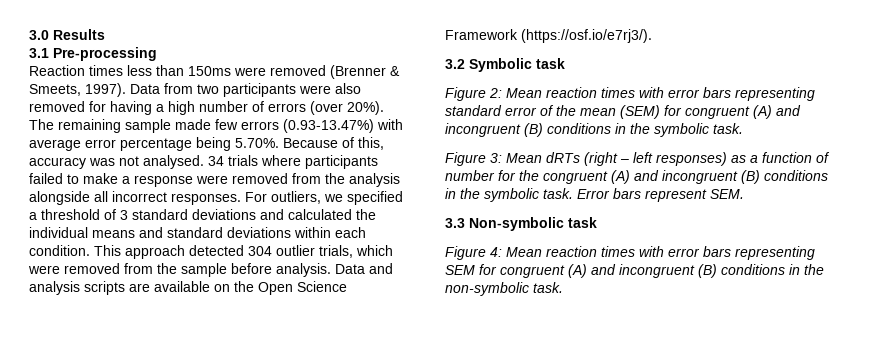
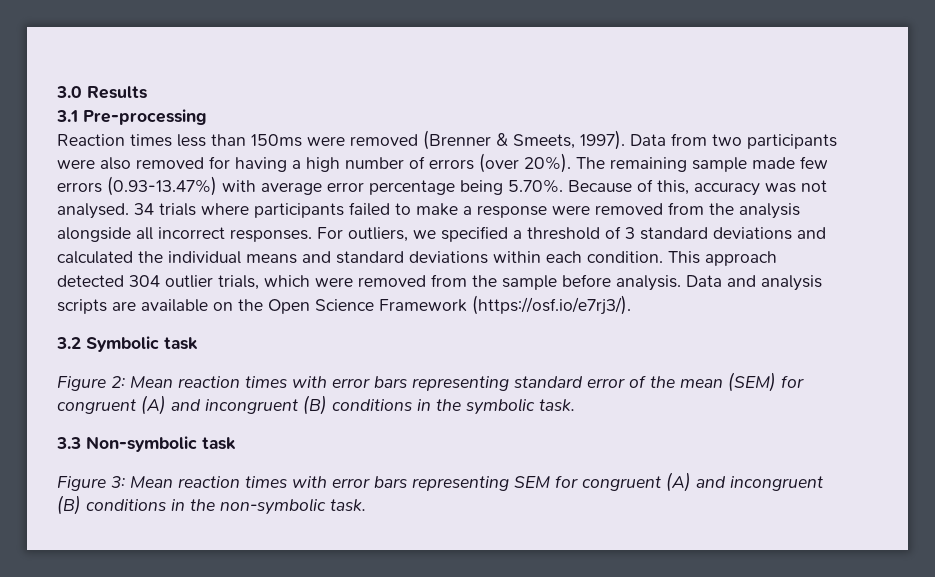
- Figure 3: Mean dRTs (right – left responses) as a function of number for the congruent (A) and incongruent (B) conditions in the symbolic task. Error bars represent SEM.
- Figure 4: Mean reaction times with error bars representing SEM for congruent (A) and incongruent (B) conditions in the non-symbolic task.
+ Figure 3: Mean reaction times with error bars representing SEM for congruent (A) and incongruent (B) conditions in the non-symbolic task.

